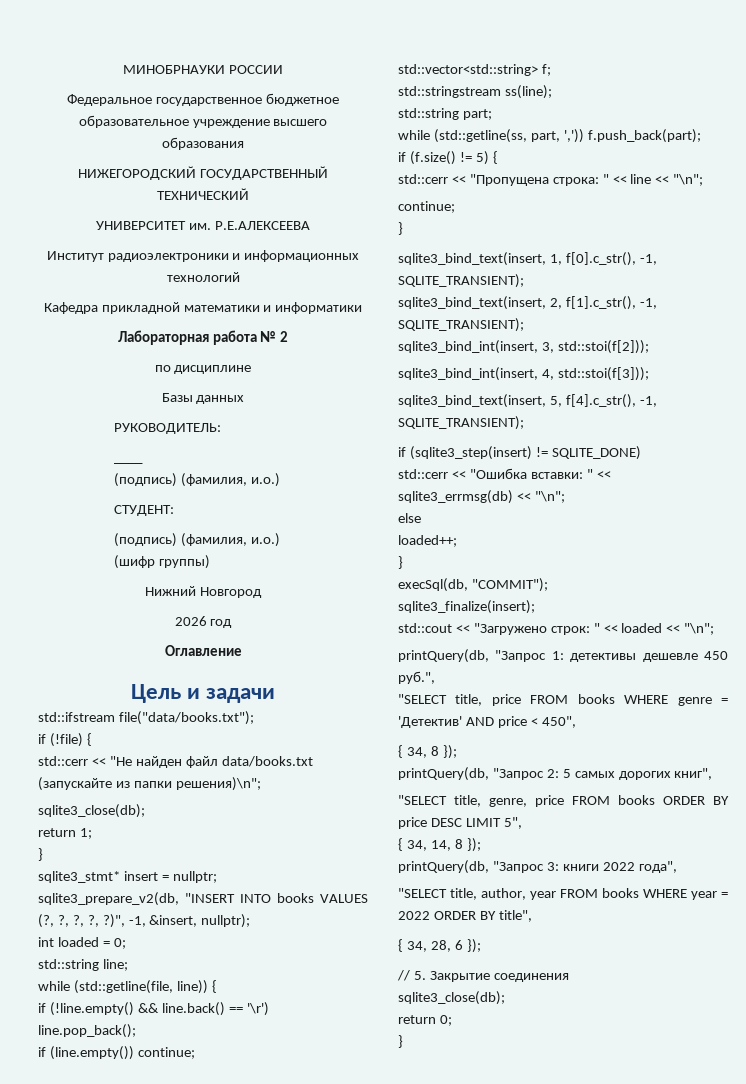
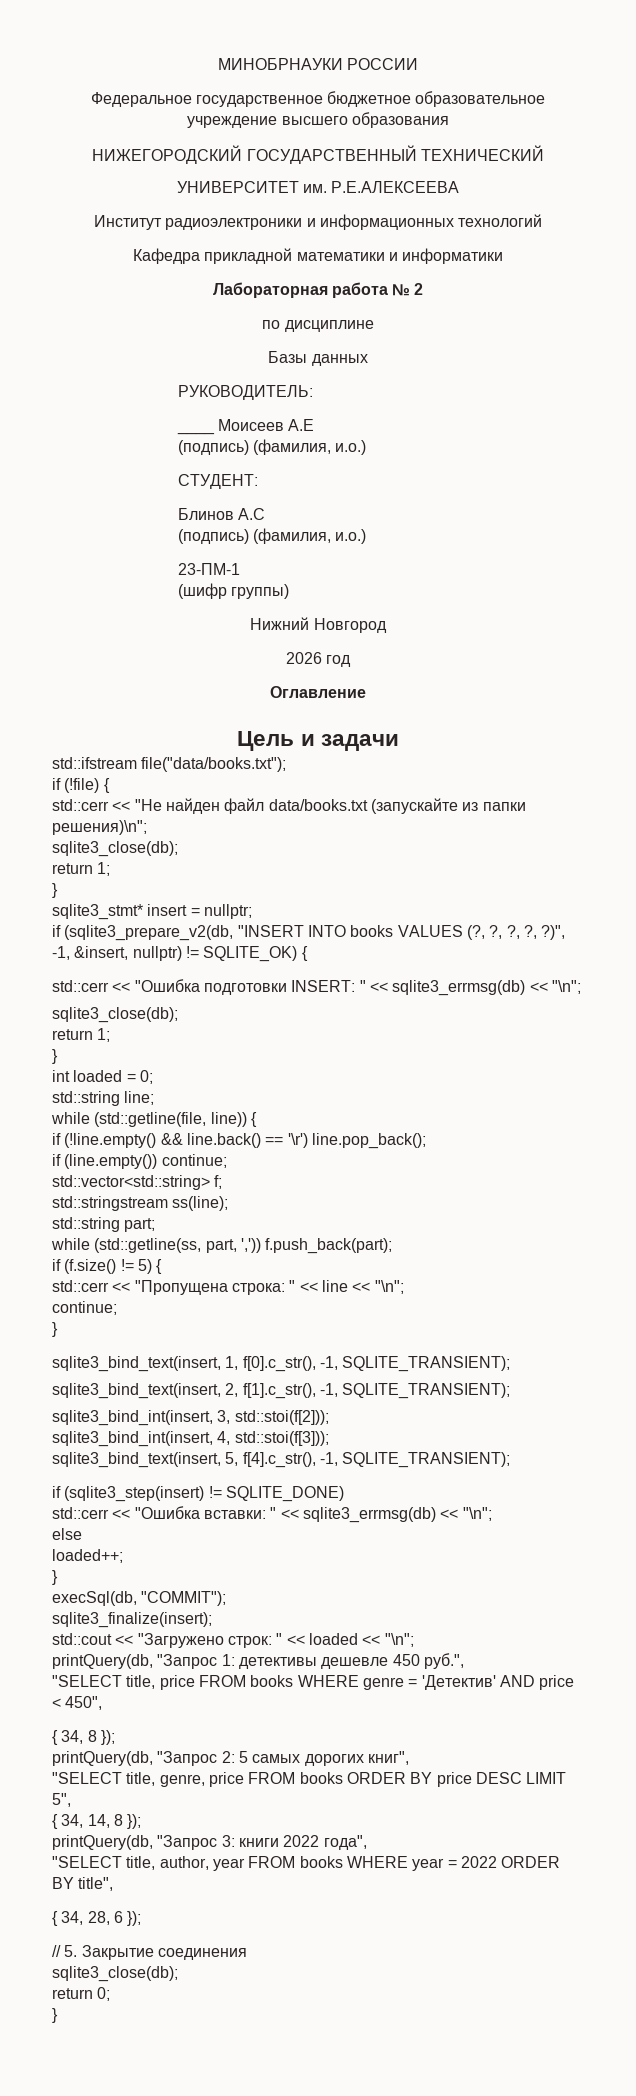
- ____
+ ____ Моисеев А.Е
  СТУДЕНТ:
+ Блинов А.С
  (подпись) (фамилия, и.о.)
+ 23-ПМ-1
- sqlite3_prepare_v2(db, "INSERT INTO books VALUES (?, ?, ?, ?, ?)", -1, &insert, nullptr);
+ if (sqlite3_prepare_v2(db, "INSERT INTO books VALUES (?, ?, ?, ?, ?)", -1, &insert, nullptr) != SQLITE_OK) {
+ std::cerr << "Ошибка подготовки INSERT: " << sqlite3_errmsg(db) << "\n";
+ sqlite3_close(db);
+ return 1;
+ }

